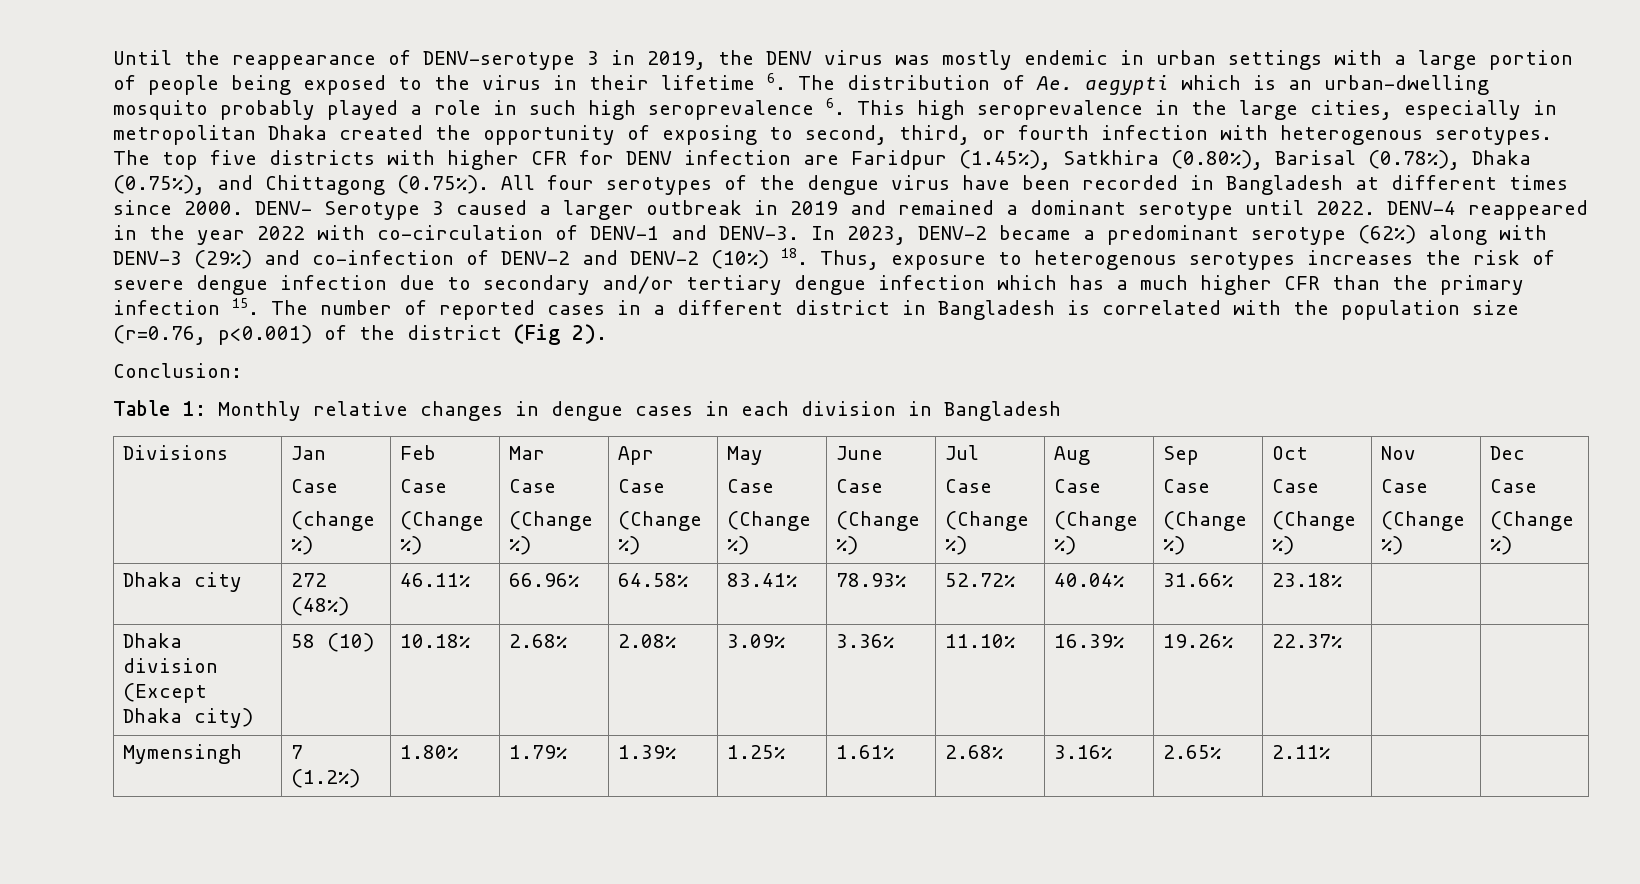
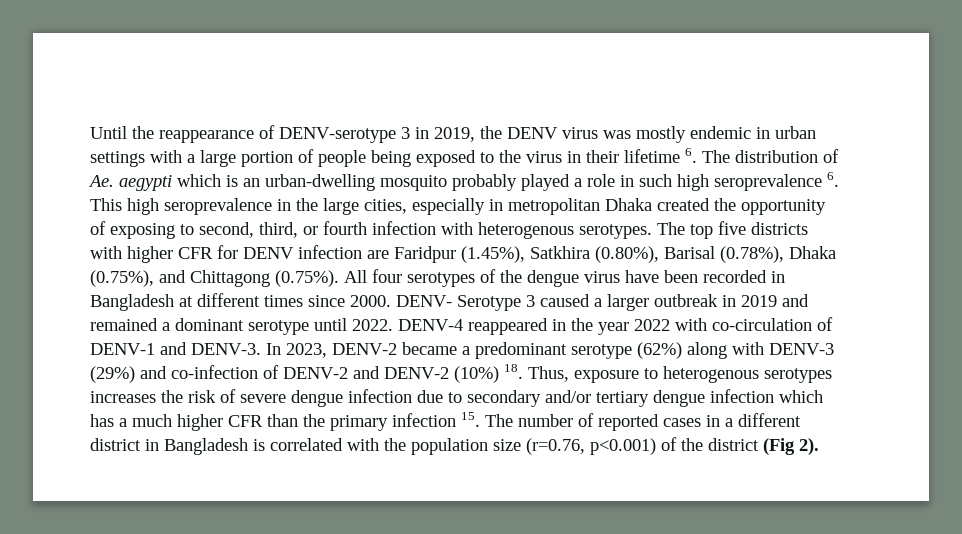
- Conclusion:
- Table 1: Monthly relative changes in dengue cases in each division in Bangladesh
- Divisions | Jan
- Case
- (change %) | Feb
- Case
- (Change %) | Mar
- Case
- (Change %) | Apr
- Case
- (Change %) | May
- Case
- (Change %) | June
- Case
- (Change %) | Jul
- Case
- (Change %) | Aug
- Case
- (Change %) | Sep
- Case
- (Change %) | Oct
- Case
- (Change %) | Nov
- Case
- (Change %) | Dec
- Case
- (Change %)
- Dhaka city | 272 (48%) | 46.11% | 66.96% | 64.58% | 83.41% | 78.93% | 52.72% | 40.04% | 31.66% | 23.18% | |
- Dhaka division (Except Dhaka city) | 58 (10) | 10.18% | 2.68% | 2.08% | 3.09% | 3.36% | 11.10% | 16.39% | 19.26% | 22.37% | |
- Mymensingh | 7 (1.2%) | 1.80% | 1.79% | 1.39% | 1.25% | 1.61% | 2.68% | 3.16% | 2.65% | 2.11% | |

